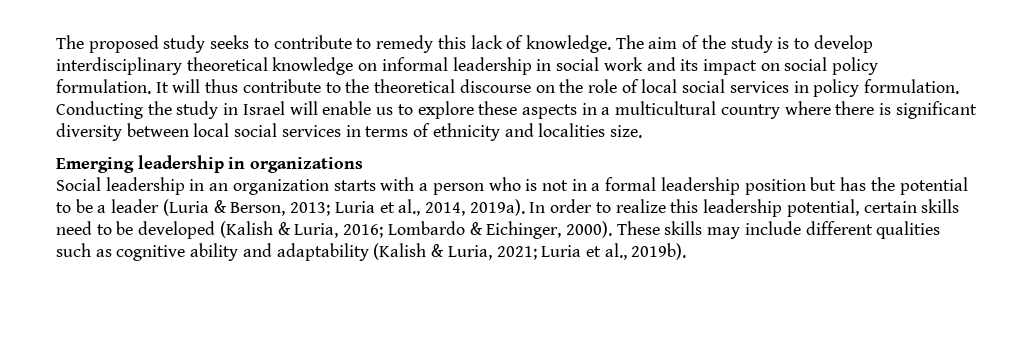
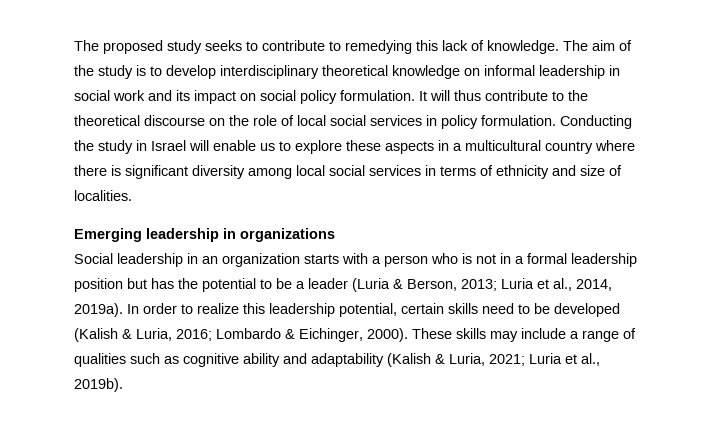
- The proposed study seeks to contribute to remedy this lack of knowledge.
+ The proposed study seeks to contribute to remedying this lack of knowledge.
- Conducting the study in Israel will enable us to explore these aspects in a multicultural country where there is significant diversity between local social services in terms of ethnicity and localities size.
+ Conducting the study in Israel will enable us to explore these aspects in a multicultural country where there is significant diversity among local social services in terms of ethnicity and size of localities.
- These skills may include different qualities such as cognitive ability and adaptability (Kalish & Luria, 2021; Luria et al., 2019b).
+ These skills may include a range of qualities such as cognitive ability and adaptability (Kalish & Luria, 2021; Luria et al., 2019b).

